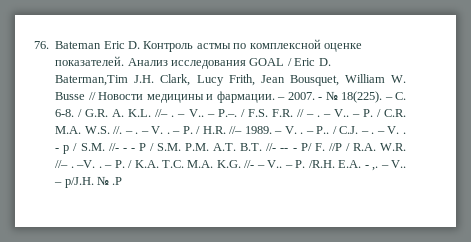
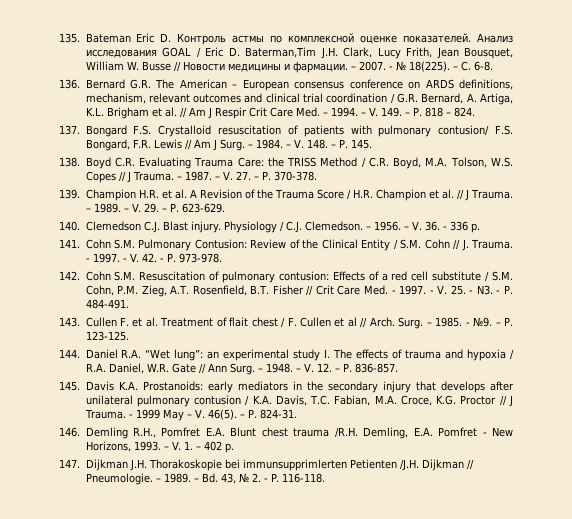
- 76. Bateman Eric D. Контроль астмы по комплексной оценке показателей.
+ 135. Bateman Eric D. Контроль астмы по комплексной оценке показателей.
- – С. 6-8. / G.R. A. K.L. //– . – V.. – P.–. / F.S. F.R. // – . – V.. – P. / C.R. M.A. W.S. //. – . – V. . – P. / H.R. //– 1989. – V. . – P.. / C.J. – . – V. . - p / S.M. //- - - P / S.M. P.M. A.T. B.T. //- -- - P/ F. //P / R.A. W.R. //– . –V. . – P. / K.A. T.C. M.A. K.G. //- – V.. – P. /R.H. E.A. - ,. – V.. – p/J.H. № .P
+ – С. 6-8.
+ 136. Bernard G.R. The American – European consensus conference on ARDS definitions, mechanism, relevant outcomes and clinical trial coordination / G.R. Bernard, A. Artiga, K.L. Brigham et al. // Am J Respir Crit Care Med. – 1994. – V. 149. – P. 818 – 824.
+ 137. Bongard F.S. Crystalloid resuscitation of patients with pulmonary contusion/ F.S. Bongard, F.R. Lewis // Am J Surg. – 1984. – V. 148. – P. 145.
+ 138. Boyd C.R. Evaluating Trauma Care: the TRISS Method / C.R. Boyd, M.A. Tolson, W.S. Copes // J Trauma. – 1987. – V. 27. – P. 370-378.
+ 139. Champion H.R. et al. A Revision of the Trauma Score / H.R. Champion et al. // J Trauma. – 1989. – V. 29. – P. 623-629.
+ 140. Clemedson C.J. Blast injury. Physiology / C.J. Clemedson. – 1956. – V. 36. - 336 p.
+ 141. Cohn S.M. Pulmonary Contusion: Review of the Clinical Entity / S.M. Cohn // J. Trauma. - 1997. - V. 42. - P. 973-978.
+ 142. Cohn S.M. Resuscitation of pulmonary contusion: Effects of a red cell substitute / S.M. Cohn, P.M. Zieg, A.T. Rosenfield, B.T. Fisher // Crit Care Med. - 1997. - V. 25. - N3. - P. 484-491.
+ 143. Cullen F. et al. Treatment of flait chest / F. Cullen et al // Arch. Surg. – 1985. - №9. – P. 123-125.
+ 144. Daniel R.A. “Wet lung”: an experimental study I. The effects of trauma and hypoxia / R.A. Daniel, W.R. Gate // Ann Surg. – 1948. – V. 12. – P. 836-857.
+ 145. Davis K.A. Prostanoids: early mediators in the secondary injury that develops after unilateral pulmonary contusion / K.A. Davis, T.C. Fabian, M.A. Croce, K.G. Proctor // J Trauma. - 1999 May – V. 46(5). – P. 824-31.
+ 146. Demling R.H., Pomfret E.A. Blunt chest trauma /R.H. Demling, E.A. Pomfret - New Horizons, 1993. – V. 1. – 402 p.
+ 147. Dijkman J.H. Thorakoskopie bei immunsupprimlerten Petienten /J.H. Dijkman // Pneumologie. – 1989. – Bd. 43, № 2. - P. 116-118.

